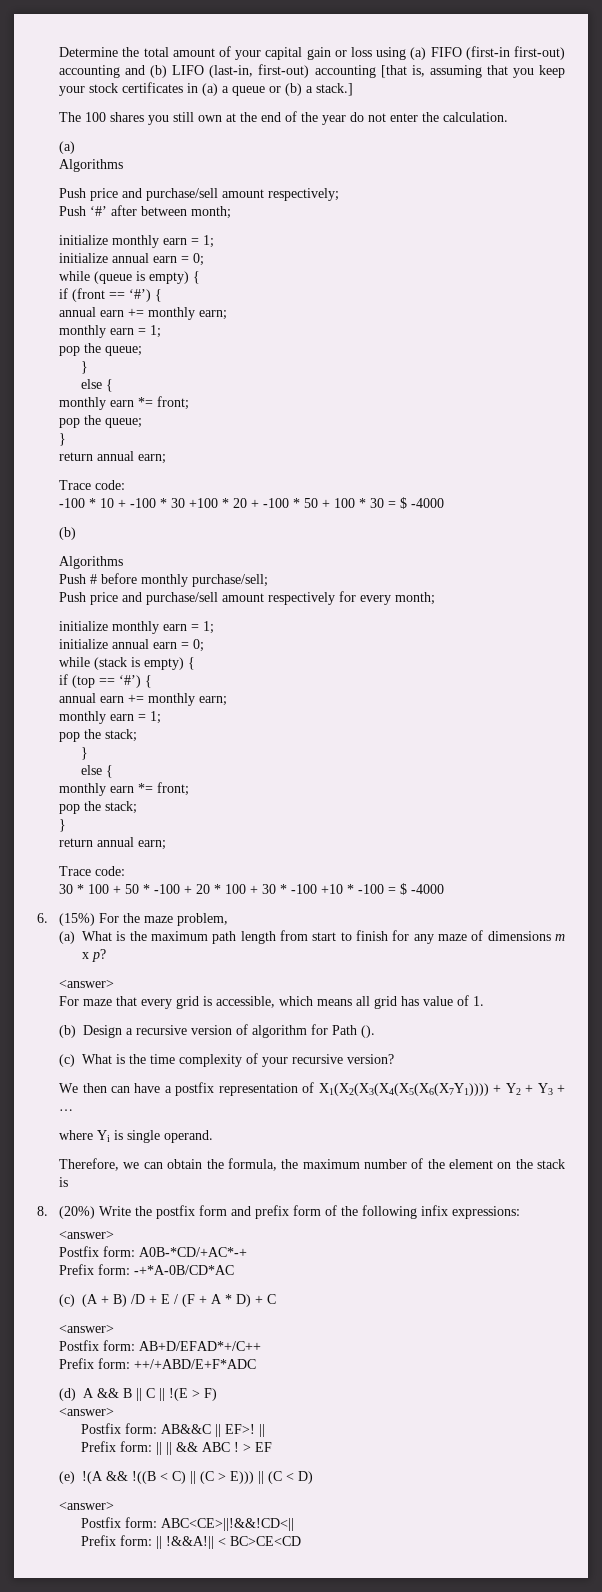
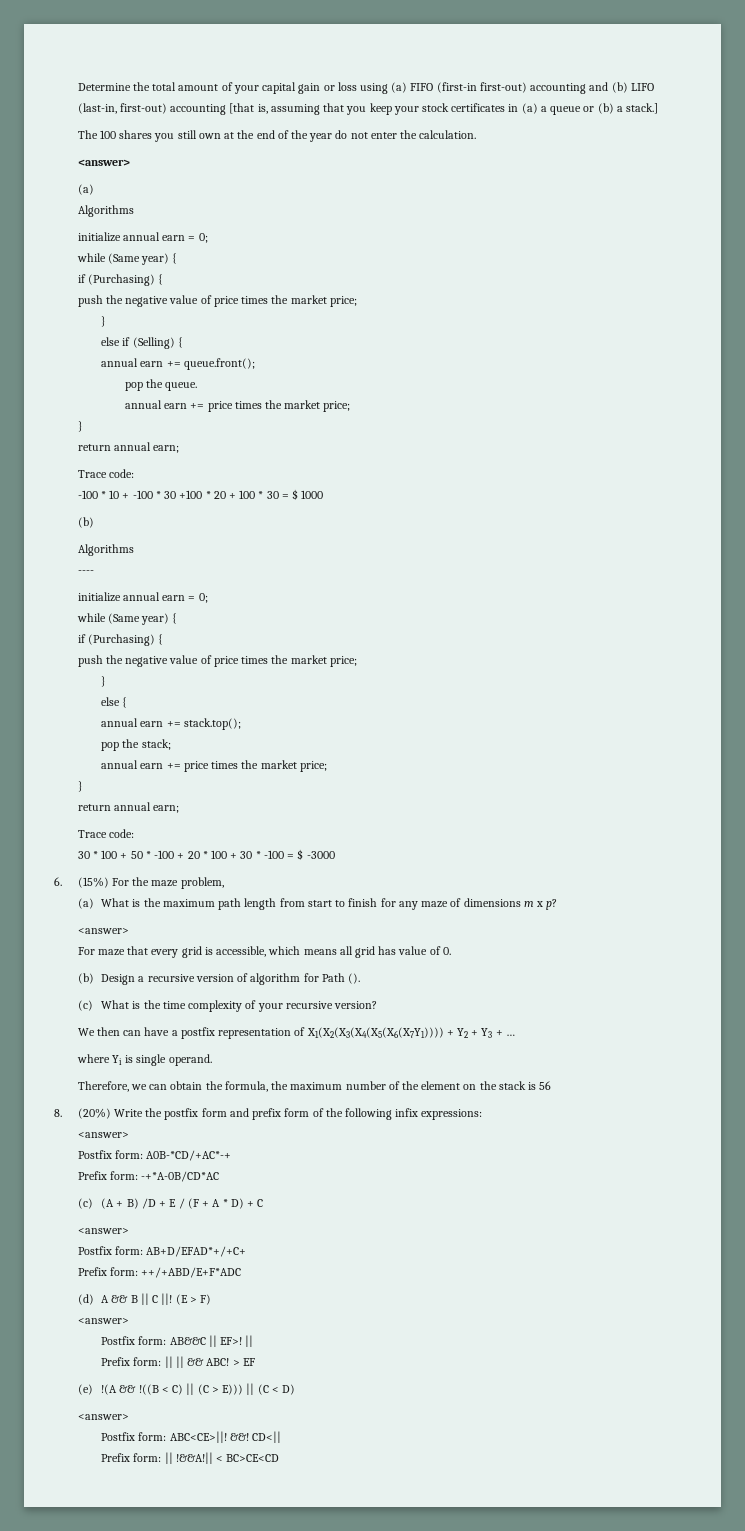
  The 100 shares you still own at the end of the year do not enter the calculation.
+ <answer>
  (a)
  Algorithms
- Push price and purchase/sell amount respectively;
- Push ‘#’ after between month;
- initialize monthly earn = 1;
  initialize annual earn = 0;
- while (queue is empty) {
- if (front == ‘#’) {
- annual earn += monthly earn;
- monthly earn = 1;
- pop the queue;
+ while (Same year) {
+ if (Purchasing) {
+ push the negative value of price times the market price;
  }
- else {
- monthly earn *= front;
- pop the queue;
+ else if (Selling) {
+ annual earn += queue.front();
+ pop the queue.
+ annual earn += price times the market price;
- -100 * 10 + -100 * 30 +100 * 20 + -100 * 50 + 100 * 30 = $ -4000
+ -100 * 10 + -100 * 30 +100 * 20 + 100 * 30 = $ 1000
- Push # before monthly purchase/sell;
- Push price and purchase/sell amount respectively for every month;
- initialize monthly earn = 1;
+ ----
  initialize annual earn = 0;
- while (stack is empty) {
- if (top == ‘#’) {
- annual earn += monthly earn;
- monthly earn = 1;
- pop the stack;
+ while (Same year) {
+ if (Purchasing) {
+ push the negative value of price times the market price;
  }
  else {
- monthly earn *= front;
+ annual earn += stack.top();
  pop the stack;
+ annual earn += price times the market price;
- 30 * 100 + 50 * -100 + 20 * 100 + 30 * -100 +10 * -100 = $ -4000
+ 30 * 100 + 50 * -100 + 20 * 100 + 30 * -100 = $ -3000
- For maze that every grid is accessible, which means all grid has value of 1.
+ For maze that every grid is accessible, which means all grid has value of 0.
- Therefore, we can obtain the formula, the maximum number of the element on the stack is
+ Therefore, we can obtain the formula, the maximum number of the element on the stack is 56
- Postfix form: AB+D/EFAD*+/C++
+ Postfix form: AB+D/EFAD*+/+C+
- (d) A && B || C || !(E > F)
+ (d) A && B || C ||! (E > F)
- Prefix form: || || && ABC !
+ Prefix form: || || && ABC!
- Postfix form: ABC<CE>||!&&!CD<||
+ Postfix form: ABC<CE>||! &&! CD<||

